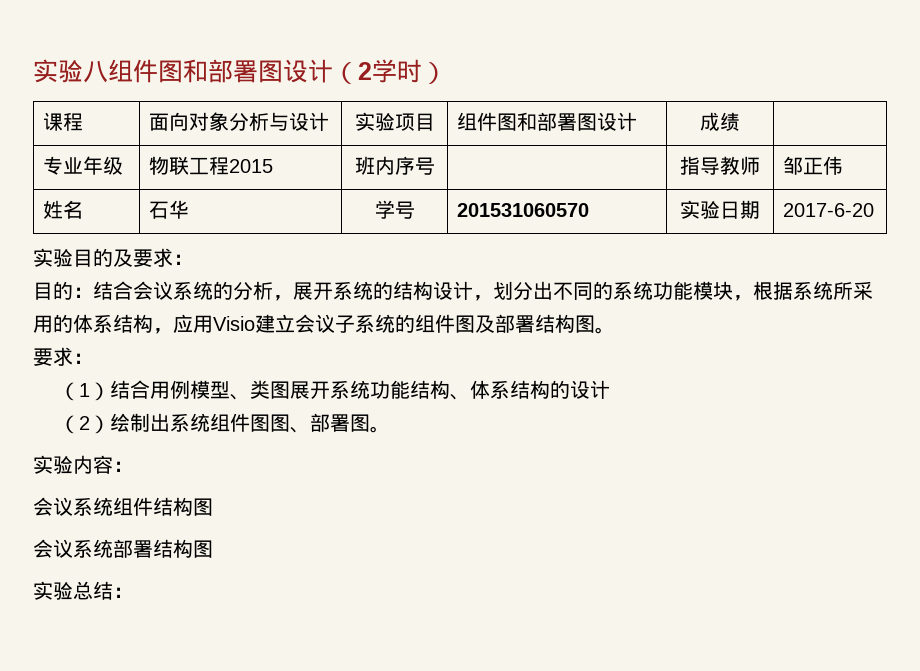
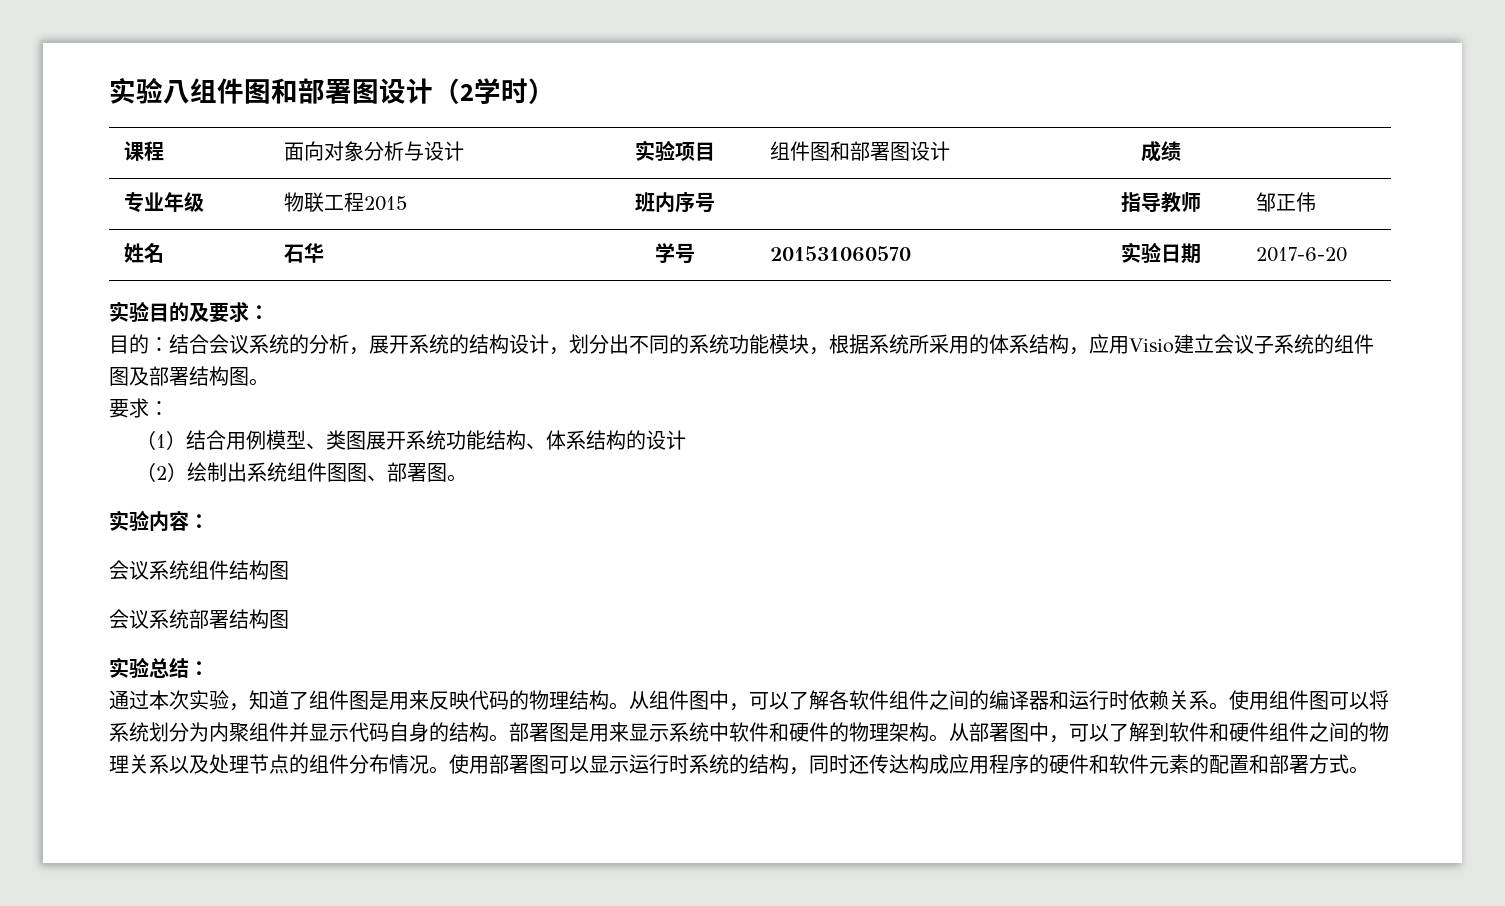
+ 通过本次实验，知道了组件图是用来反映代码的物理结构。从组件图中，可以了解各软件组件之间的编译器和运行时依赖关系。使用组件图可以将系统划分为内聚组件并显示代码自身的结构。部署图是用来显示系统中软件和硬件的物理架构。从部署图中，可以了解到软件和硬件组件之间的物理关系以及处理节点的组件分布情况。使用部署图可以显示运行时系统的结构，同时还传达构成应用程序的硬件和软件元素的配置和部署方式。

